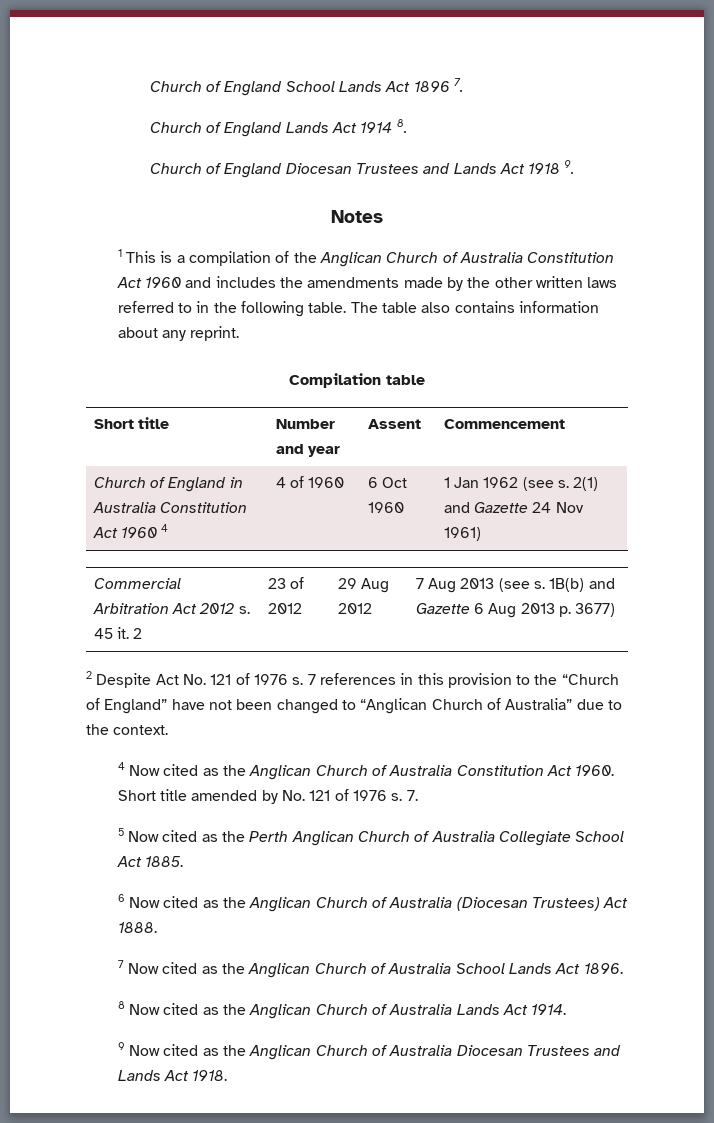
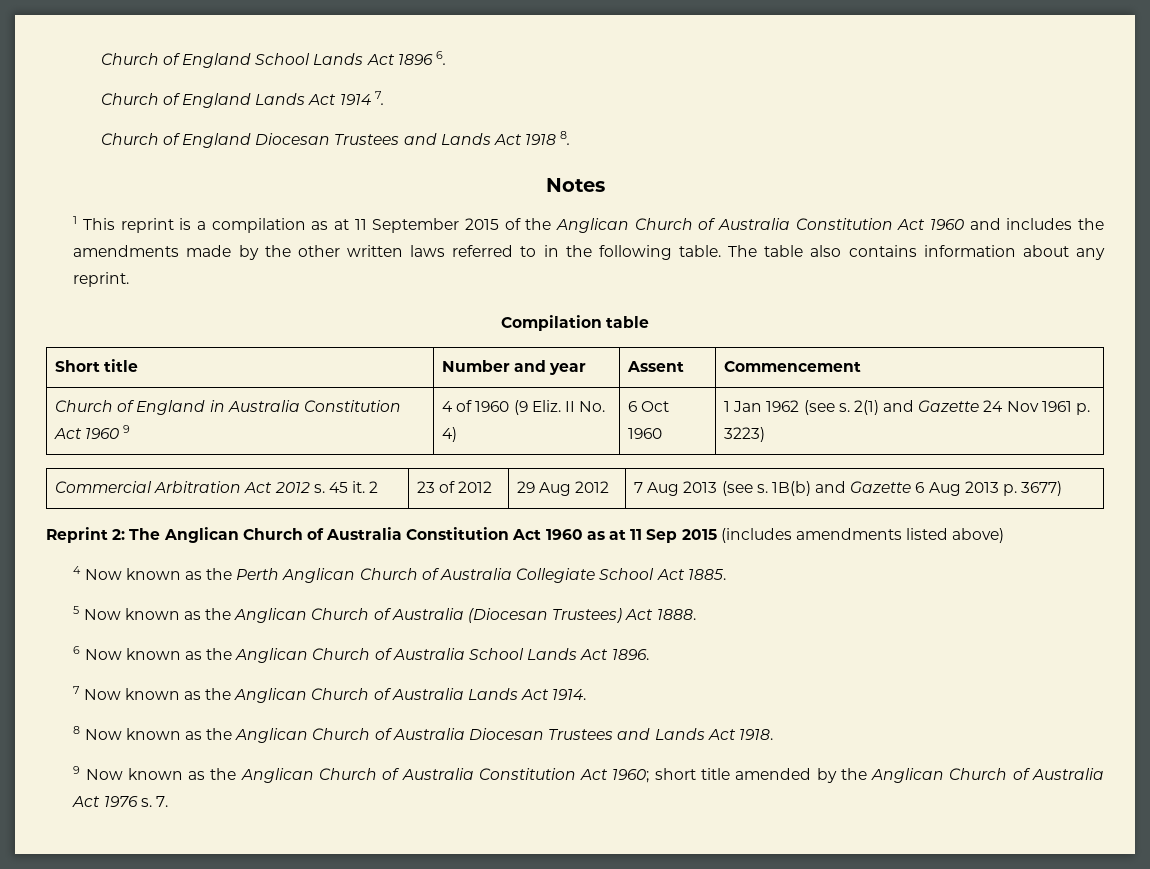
- Church of England School Lands Act 1896 7.
+ Church of England School Lands Act 1896 6.
- Church of England Lands Act 1914 8.
+ Church of England Lands Act 1914 7.
- Church of England Diocesan Trustees and Lands Act 1918 9.
+ Church of England Diocesan Trustees and Lands Act 1918 8.
- 1 This is a compilation of the Anglican Church of Australia Constitution Act 1960 and includes the amendments made by the other written laws referred to in the following table.
+ 1 This reprint is a compilation as at 11 September 2015 of the Anglican Church of Australia Constitution Act 1960 and includes the amendments made by the other written laws referred to in the following table.
- Church of England in Australia Constitution Act 1960 4 | 4 of 1960 | 6 Oct 1960 | 1 Jan 1962 (see s. 2(1) and Gazette 24 Nov 1961)
+ Church of England in Australia Constitution Act 1960 9 | 4 of 1960 (9 Eliz. II No. 4) | 6 Oct 1960 | 1 Jan 1962 (see s. 2(1) and Gazette 24 Nov 1961 p. 3223)
- 2 Despite Act No. 121 of 1976 s. 7 references in this provision to the “Church of England” have not been changed to “Anglican Church of Australia” due to the context.
- 4 Now cited as the Anglican Church of Australia Constitution Act 1960. Short title amended by No. 121 of 1976 s. 7.
- 5 Now cited as the Perth Anglican Church of Australia Collegiate School Act 1885.
+ Reprint 2: The Anglican Church of Australia Constitution Act 1960 as at 11 Sep 2015 (includes amendments listed above)
+ 4 Now known as the Perth Anglican Church of Australia Collegiate School Act 1885.
- 6 Now cited as the Anglican Church of Australia (Diocesan Trustees) Act 1888.
+ 5 Now known as the Anglican Church of Australia (Diocesan Trustees) Act 1888.
- 7 Now cited as the Anglican Church of Australia School Lands Act 1896.
+ 6 Now known as the Anglican Church of Australia School Lands Act 1896.
- 8 Now cited as the Anglican Church of Australia Lands Act 1914.
+ 7 Now known as the Anglican Church of Australia Lands Act 1914.
- 9 Now cited as the Anglican Church of Australia Diocesan Trustees and Lands Act 1918.
+ 8 Now known as the Anglican Church of Australia Diocesan Trustees and Lands Act 1918.
+ 9 Now known as the Anglican Church of Australia Constitution Act 1960; short title amended by the Anglican Church of Australia Act 1976 s. 7.

